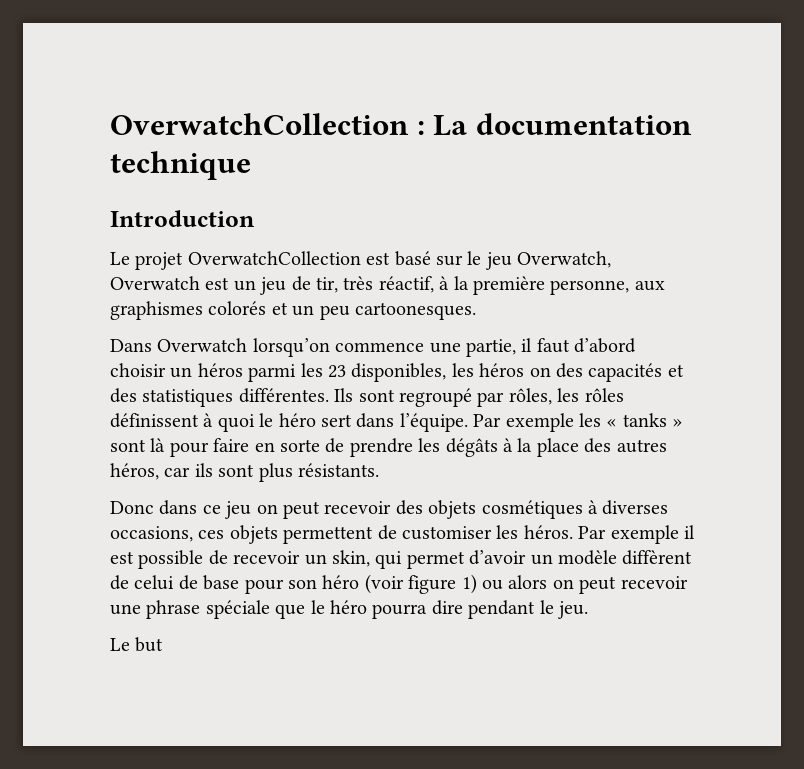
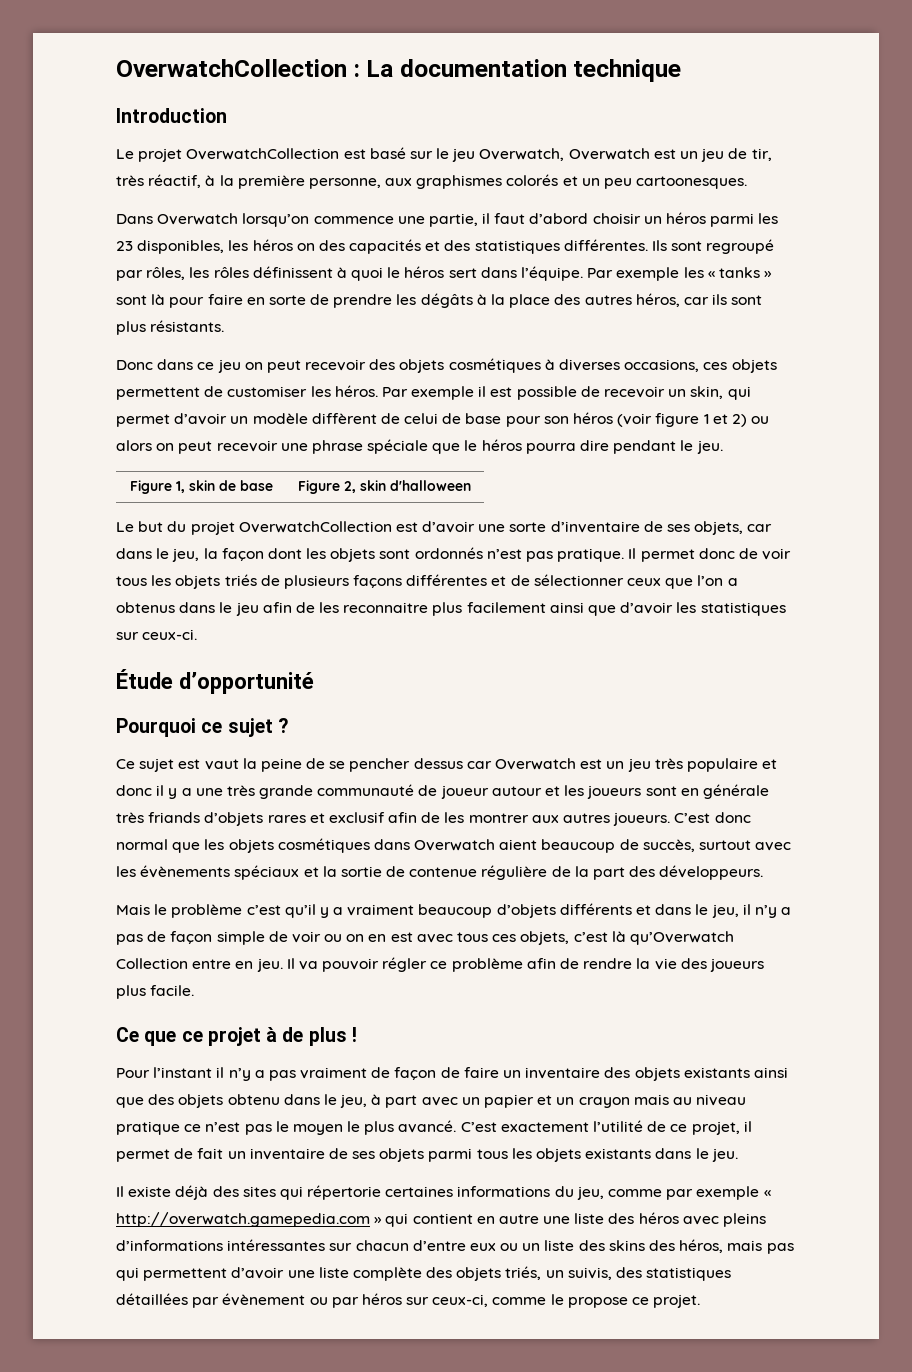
- Ils sont regroupé par rôles, les rôles définissent à quoi le héro sert dans l’équipe.
+ Ils sont regroupé par rôles, les rôles définissent à quoi le héros sert dans l’équipe.
- Par exemple il est possible de recevoir un skin, qui permet d’avoir un modèle diffèrent de celui de base pour son héro (voir figure 1) ou alors on peut recevoir une phrase spéciale que le héro pourra dire pendant le jeu.
+ Par exemple il est possible de recevoir un skin, qui permet d’avoir un modèle diffèrent de celui de base pour son héros (voir figure 1 et 2) ou alors on peut recevoir une phrase spéciale que le héros pourra dire pendant le jeu.
- Le but
+ Figure 1, skin de base | Figure 2, skin d'halloween
+ Le but du projet OverwatchCollection est d’avoir une sorte d’inventaire de ses objets, car dans le jeu, la façon dont les objets sont ordonnés n’est pas pratique. Il permet donc de voir tous les objets triés de plusieurs façons différentes et de sélectionner ceux que l’on a obtenus dans le jeu afin de les reconnaitre plus facilement ainsi que d’avoir les statistiques sur ceux-ci.
+ Étude d’opportunité
+ Pourquoi ce sujet ?
+ Ce sujet est vaut la peine de se pencher dessus car Overwatch est un jeu très populaire et donc il y a une très grande communauté de joueur autour et les joueurs sont en générale très friands d’objets rares et exclusif afin de les montrer aux autres joueurs. C’est donc normal que les objets cosmétiques dans Overwatch aient beaucoup de succès, surtout avec les évènements spéciaux et la sortie de contenue régulière de la part des développeurs.
+ Mais le problème c’est qu’il y a vraiment beaucoup d’objets différents et dans le jeu, il n’y a pas de façon simple de voir ou on en est avec tous ces objets, c’est là qu’Overwatch Collection entre en jeu. Il va pouvoir régler ce problème afin de rendre la vie des joueurs plus facile.
+ Ce que ce projet à de plus !
+ Pour l’instant il n’y a pas vraiment de façon de faire un inventaire des objets existants ainsi que des objets obtenu dans le jeu, à part avec un papier et un crayon mais au niveau pratique ce n’est pas le moyen le plus avancé. C’est exactement l’utilité de ce projet, il permet de fait un inventaire de ses objets parmi tous les objets existants dans le jeu.
+ Il existe déjà des sites qui répertorie certaines informations du jeu, comme par exemple « http://overwatch.gamepedia.com » qui contient en autre une liste des héros avec pleins d’informations intéressantes sur chacun d’entre eux ou un liste des skins des héros, mais pas qui permettent d’avoir une liste complète des objets triés, un suivis, des statistiques détaillées par évènement ou par héros sur ceux-ci, comme le propose ce projet.

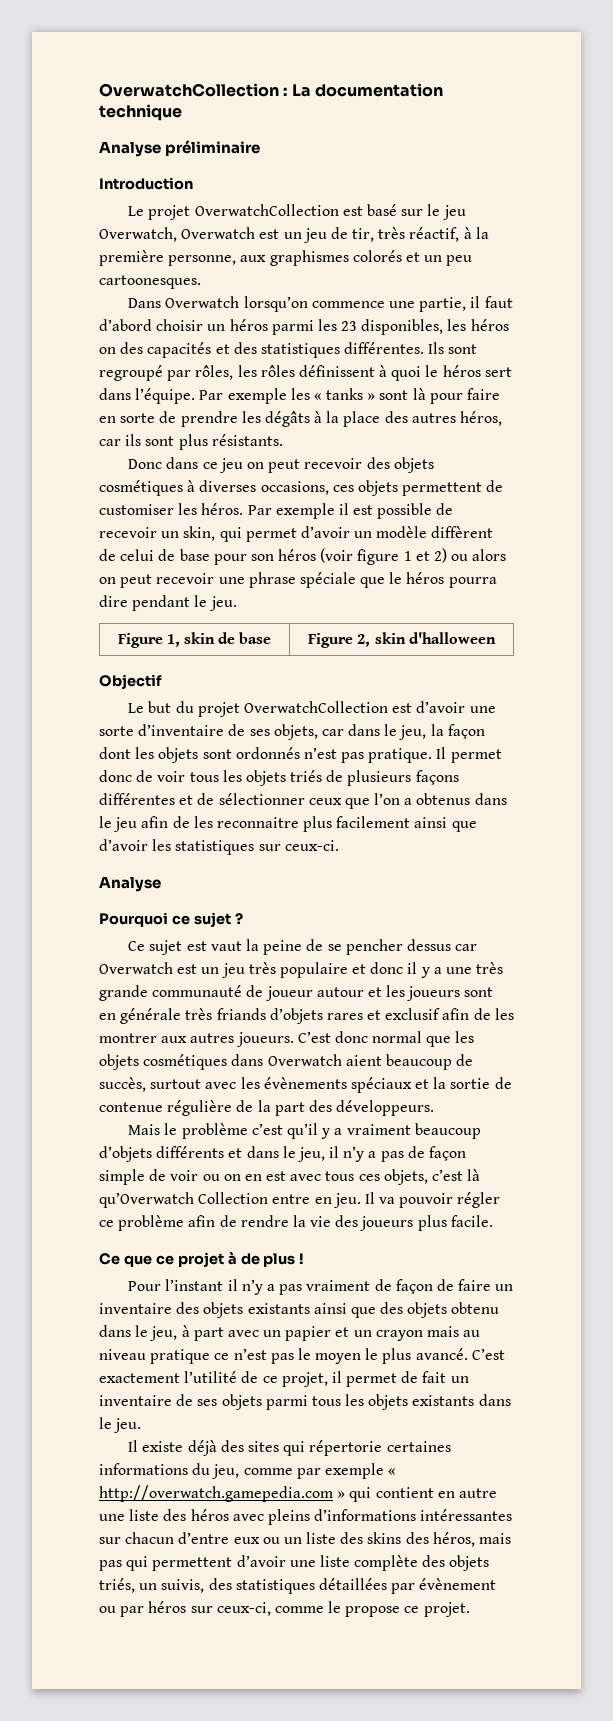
+ Analyse préliminaire
+ Objectif
  Il permet donc de voir tous les objets triés de plusieurs façons différentes et de sélectionner ceux que l’on a obtenus dans le jeu afin de les reconnaitre plus facilement ainsi que d’avoir les statistiques sur ceux-ci.
- Étude d’opportunité
+ Analyse

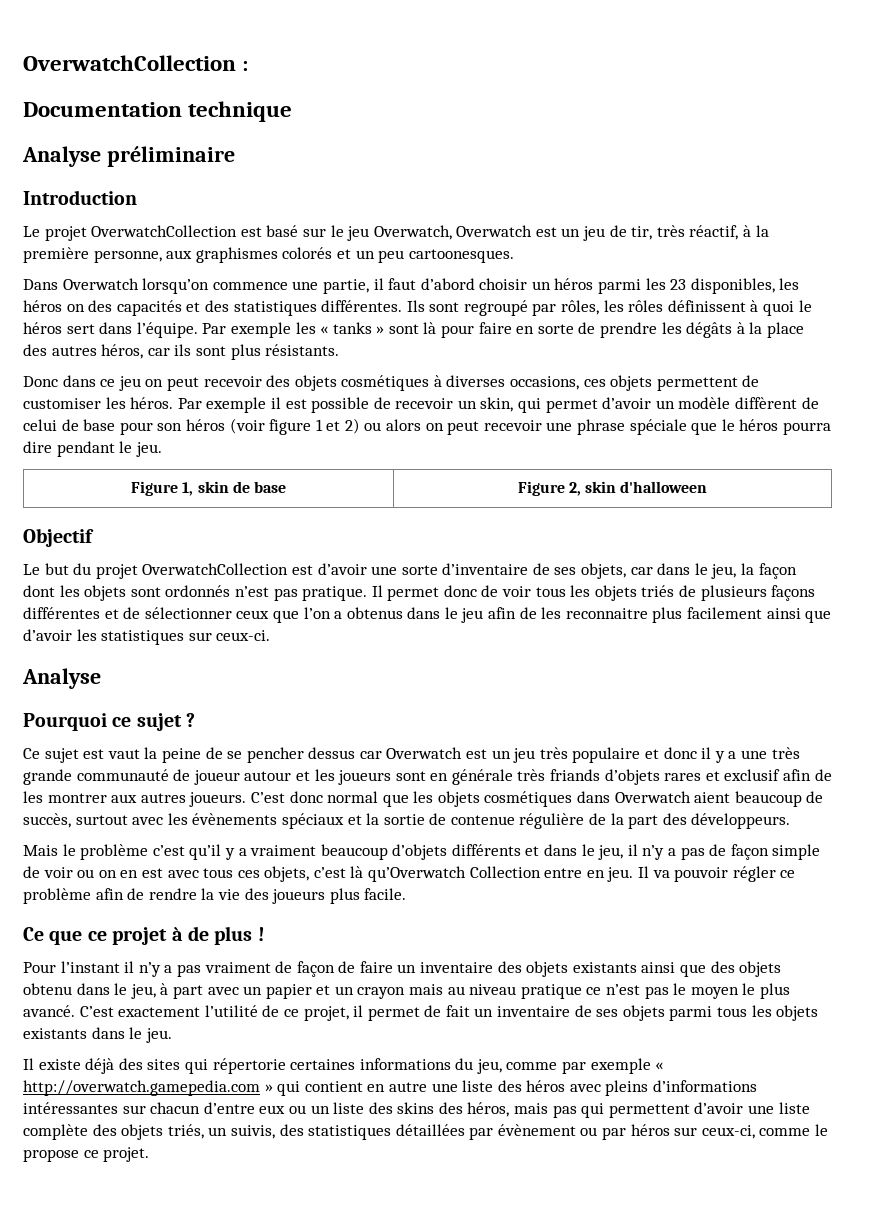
- OverwatchCollection : La documentation technique
+ OverwatchCollection :
+ Documentation technique

